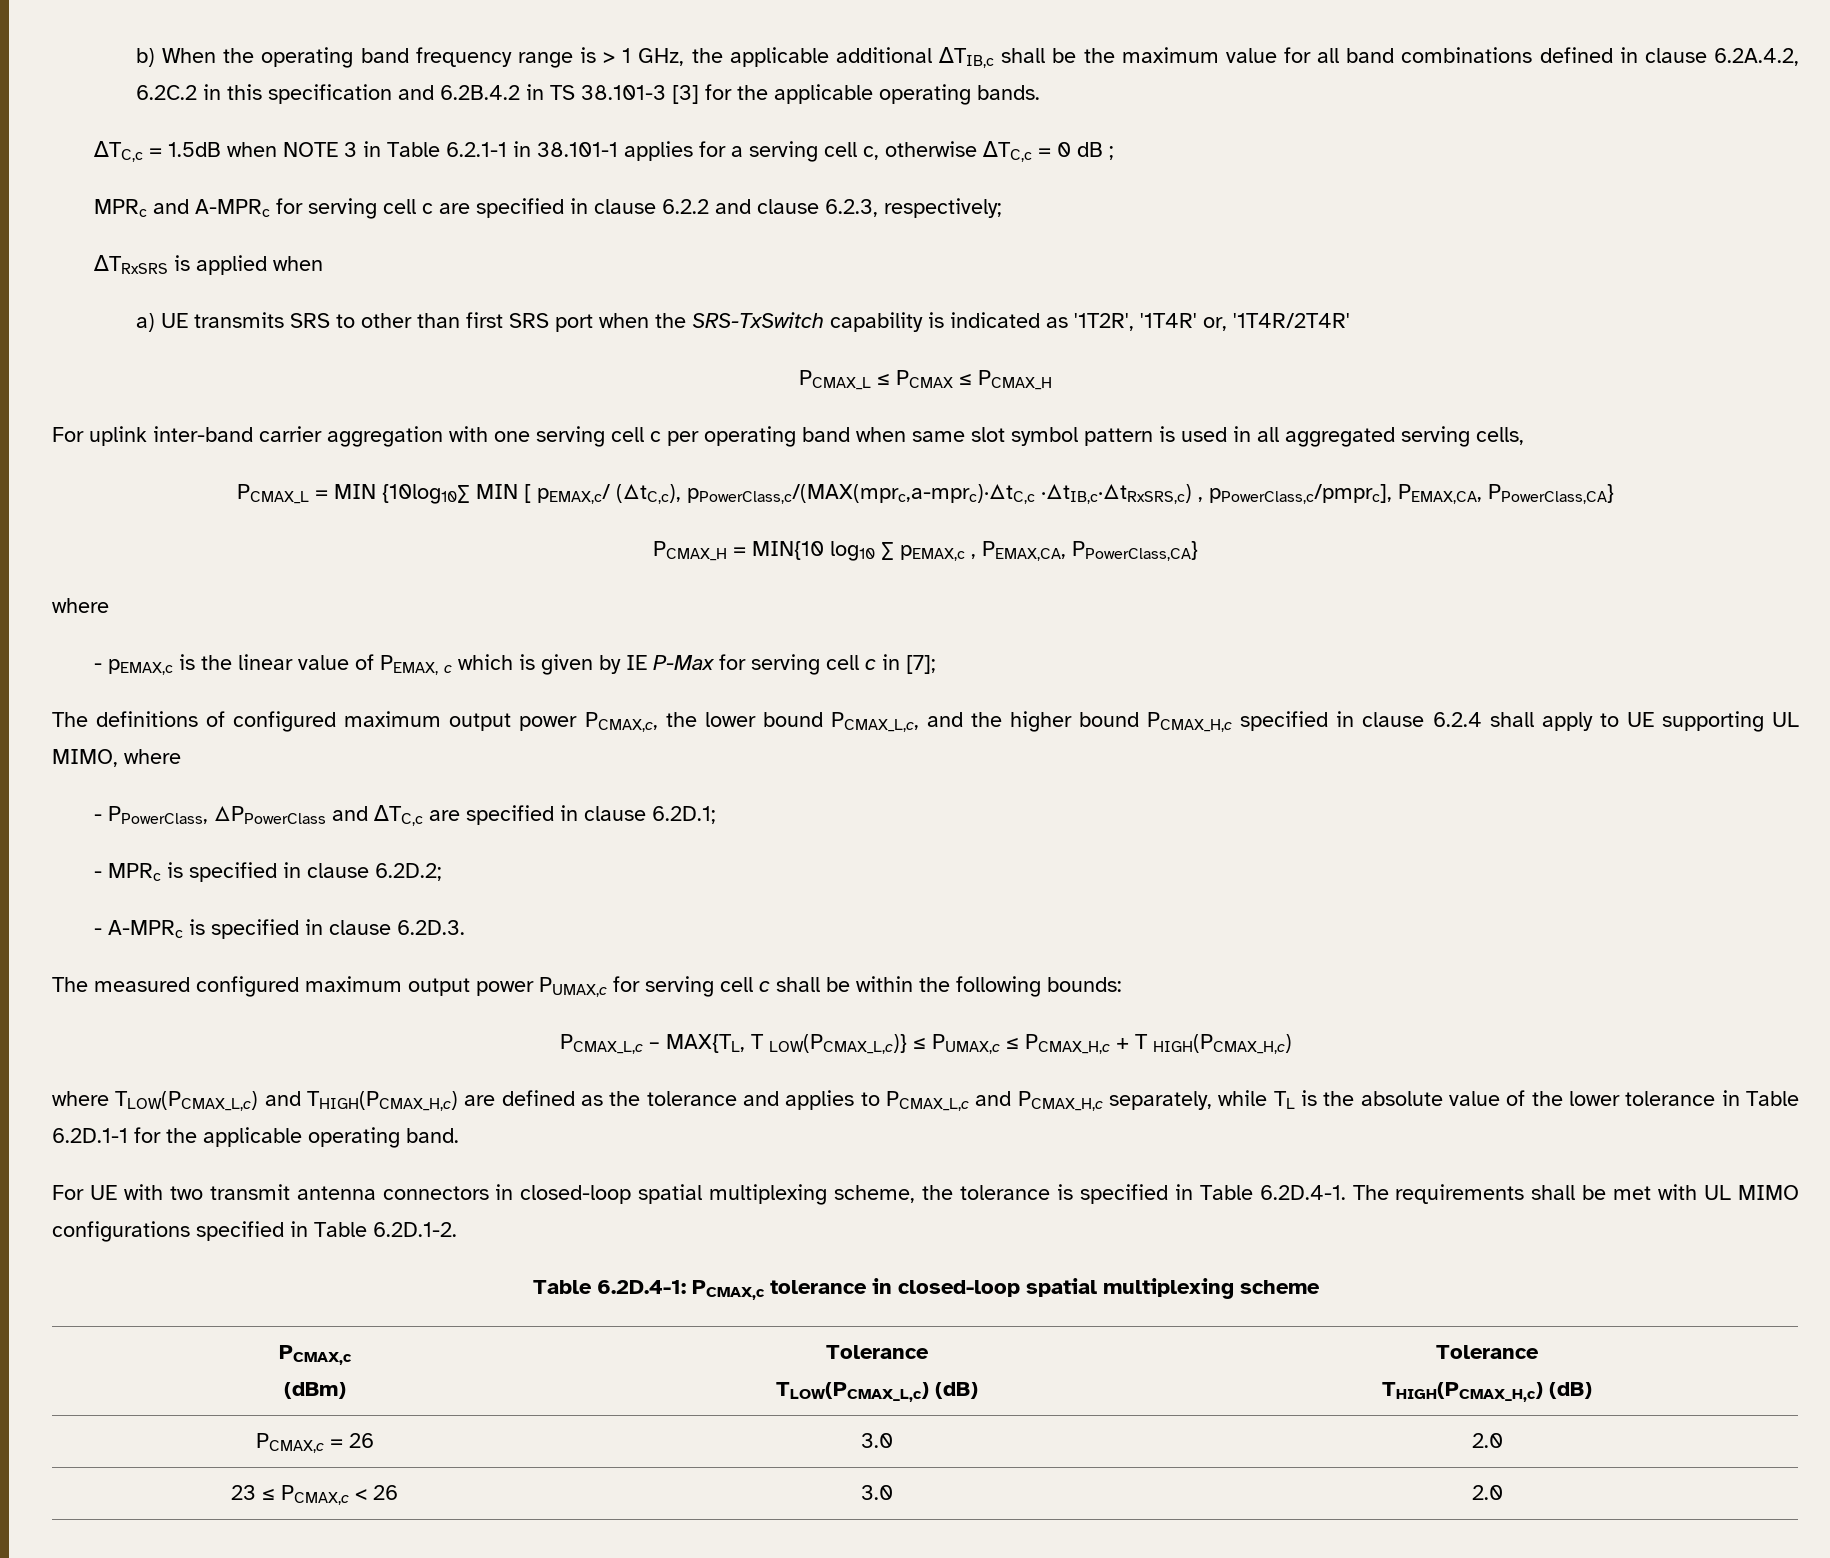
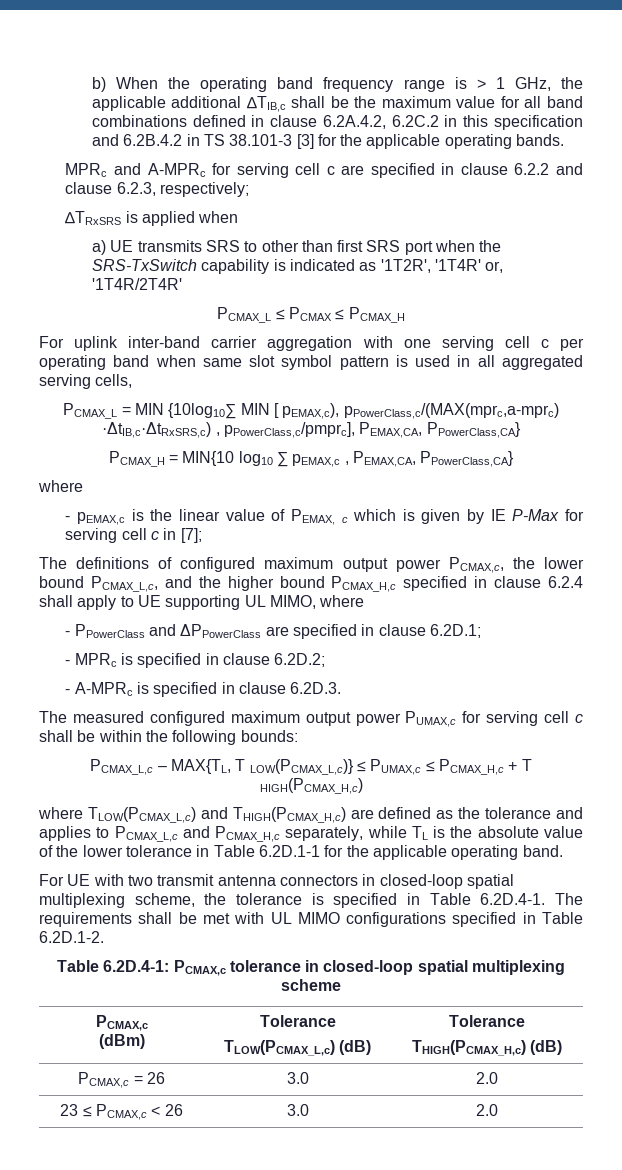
- ∆TC,c = 1.5dB when NOTE 3 in Table 6.2.1-1 in 38.101-1 applies for a serving cell c, otherwise ∆TC,c = 0 dB ;
- PCMAX_L = MIN {10log10∑ MIN [ pEMAX,c/ (ΔtC,c), pPowerClass,c/(MAX(mprc,a-mprc)·ΔtC,c ·ΔtIB,c·ΔtRxSRS,c) , pPowerClass,c/pmprc], PEMAX,CA, PPowerClass,CA}
+ PCMAX_L = MIN {10log10∑ MIN [ pEMAX,c), pPowerClass,c/(MAX(mprc,a-mprc) ·ΔtIB,c·ΔtRxSRS,c) , pPowerClass,c/pmprc], PEMAX,CA, PPowerClass,CA}
- - PPowerClass, ΔPPowerClass and ∆TC,c are specified in clause 6.2D.1;
+ - PPowerClass and ΔPPowerClass are specified in clause 6.2D.1;

